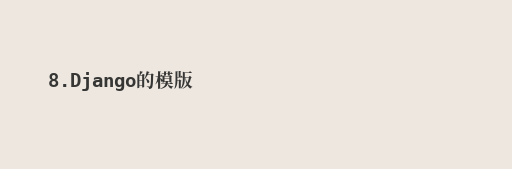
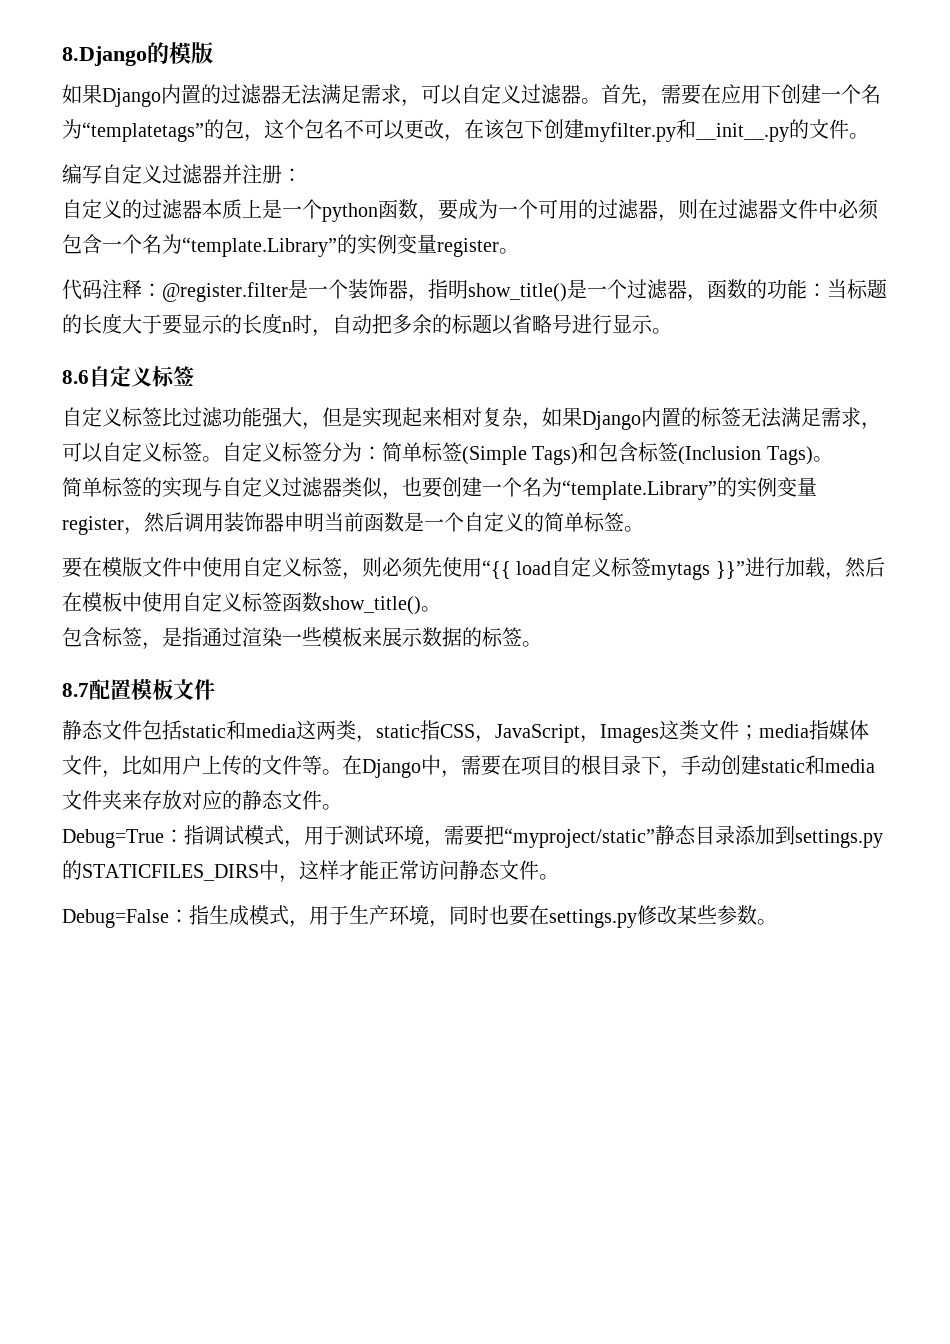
+ 如果Django内置的过滤器无法满足需求，可以自定义过滤器。首先，需要在应用下创建一个名为“templatetags”的包，这个包名不可以更改，在该包下创建myfilter.py和__init__.py的文件。
+ 编写自定义过滤器并注册：
+ 自定义的过滤器本质上是一个python函数，要成为一个可用的过滤器，则在过滤器文件中必须包含一个名为“template.Library”的实例变量register。
+ 代码注释：@register.filter是一个装饰器，指明show_title()是一个过滤器，函数的功能：当标题的长度大于要显示的长度n时，自动把多余的标题以省略号进行显示。
+ 8.6自定义标签
+ 自定义标签比过滤功能强大，但是实现起来相对复杂，如果Django内置的标签无法满足需求，可以自定义标签。自定义标签分为：简单标签(Simple Tags)和包含标签(Inclusion Tags)。
+ 简单标签的实现与自定义过滤器类似，也要创建一个名为“template.Library”的实例变量register，然后调用装饰器申明当前函数是一个自定义的简单标签。
+ 要在模版文件中使用自定义标签，则必须先使用“{{ load自定义标签mytags }}”进行加载，然后在模板中使用自定义标签函数show_title()。
+ 包含标签，是指通过渲染一些模板来展示数据的标签。
+ 8.7配置模板文件
+ 静态文件包括static和media这两类，static指CSS，JavaScript，Images这类文件；media指媒体文件，比如用户上传的文件等。在Django中，需要在项目的根目录下，手动创建static和media文件夹来存放对应的静态文件。
+ Debug=True：指调试模式，用于测试环境，需要把“myproject/static”静态目录添加到settings.py的STATICFILES_DIRS中，这样才能正常访问静态文件。
+ Debug=False：指生成模式，用于生产环境，同时也要在settings.py修改某些参数。

